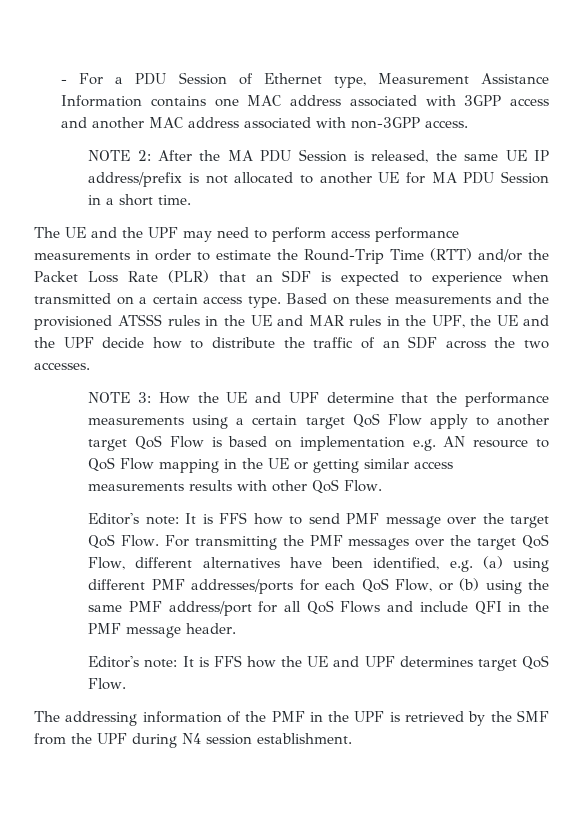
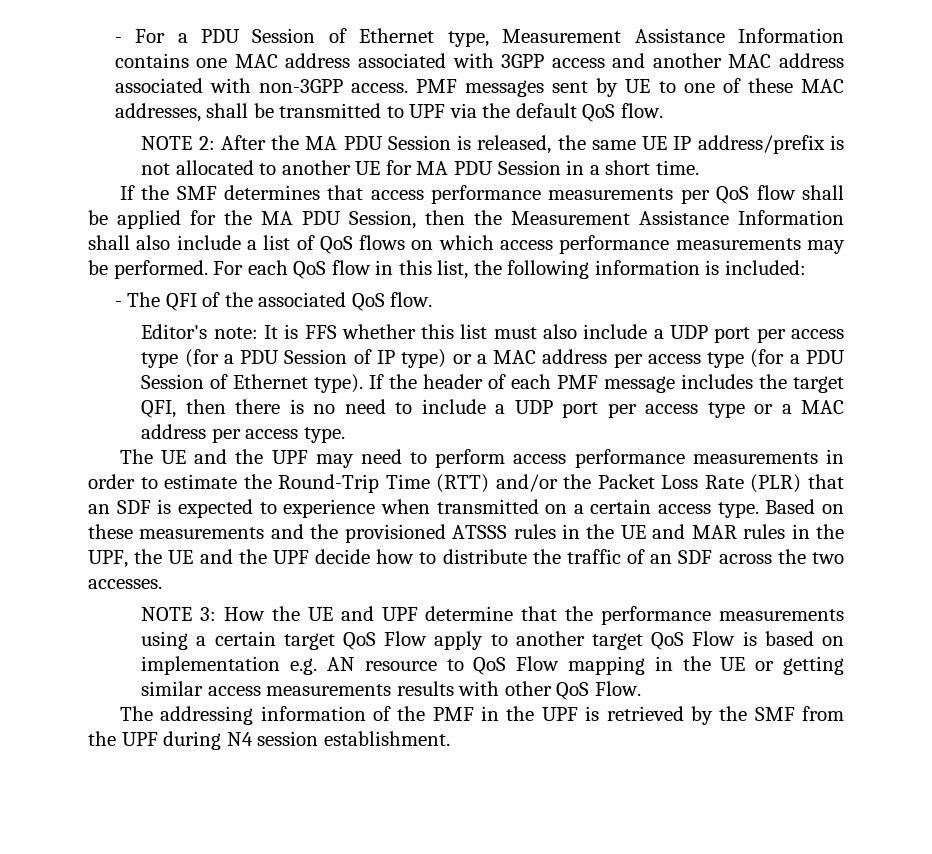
+ PMF messages sent by UE to one of these MAC addresses, shall be transmitted to UPF via the default QoS flow.
+ If the SMF determines that access performance measurements per QoS flow shall be applied for the MA PDU Session, then the Measurement Assistance Information shall also include a list of QoS flows on which access performance measurements may be performed. For each QoS flow in this list, the following information is included:
+ - The QFI of the associated QoS flow.
+ Editor's note: It is FFS whether this list must also include a UDP port per access type (for a PDU Session of IP type) or a MAC address per access type (for a PDU Session of Ethernet type). If the header of each PMF message includes the target QFI, then there is no need to include a UDP port per access type or a MAC address per access type.
- Editor's note: It is FFS how to send PMF message over the target QoS Flow. For transmitting the PMF messages over the target QoS Flow, different alternatives have been identified, e.g. (a) using different PMF addresses/ports for each QoS Flow, or (b) using the same PMF address/port for all QoS Flows and include QFI in the PMF message header.
- Editor's note: It is FFS how the UE and UPF determines target QoS Flow.

